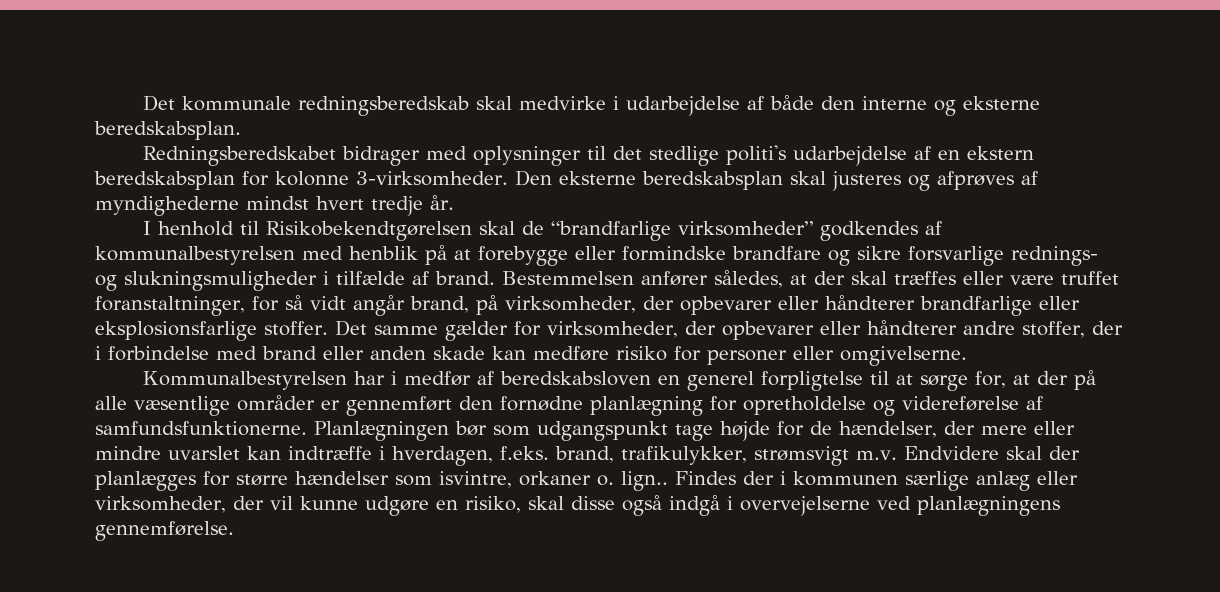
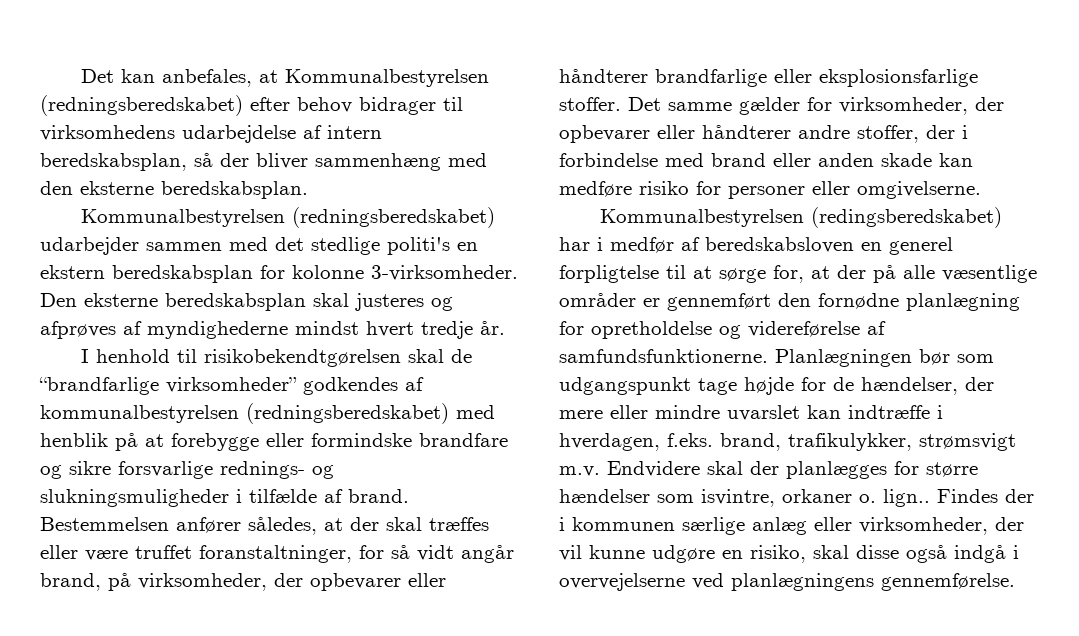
- Det kommunale redningsberedskab skal medvirke i udarbejdelse af både den interne og eksterne beredskabsplan.
- Redningsberedskabet bidrager med oplysninger til det stedlige politi's udarbejdelse af en ekstern beredskabsplan for kolonne 3-virksomheder.
+ Det kan anbefales, at Kommunalbestyrelsen (redningsberedskabet) efter behov bidrager til virksomhedens udarbejdelse af intern beredskabsplan, så der bliver sammenhæng med den eksterne beredskabsplan.
+ Kommunalbestyrelsen (redningsberedskabet) udarbejder sammen med det stedlige politi's en ekstern beredskabsplan for kolonne 3-virksomheder.
- I henhold til Risikobekendtgørelsen skal de “brandfarlige virksomheder” godkendes af kommunalbestyrelsen med henblik på at forebygge eller formindske brandfare og sikre forsvarlige rednings- og slukningsmuligheder i tilfælde af brand.
+ I henhold til risikobekendtgørelsen skal de “brandfarlige virksomheder” godkendes af kommunalbestyrelsen (redningsberedskabet) med henblik på at forebygge eller formindske brandfare og sikre forsvarlige rednings- og slukningsmuligheder i tilfælde af brand.
- Kommunalbestyrelsen har i medfør af beredskabsloven en generel forpligtelse til at sørge for, at der på alle væsentlige områder er gennemført den fornødne planlægning for opretholdelse og videreførelse af samfundsfunktionerne.
+ Kommunalbestyrelsen (redingsberedskabet) har i medfør af beredskabsloven en generel forpligtelse til at sørge for, at der på alle væsentlige områder er gennemført den fornødne planlægning for opretholdelse og videreførelse af samfundsfunktionerne.

